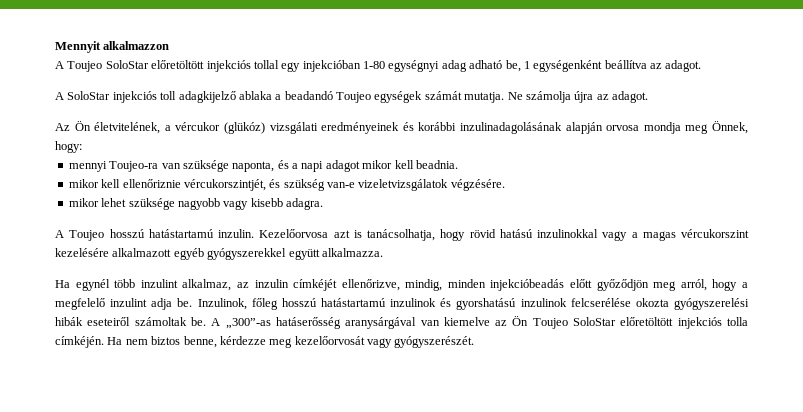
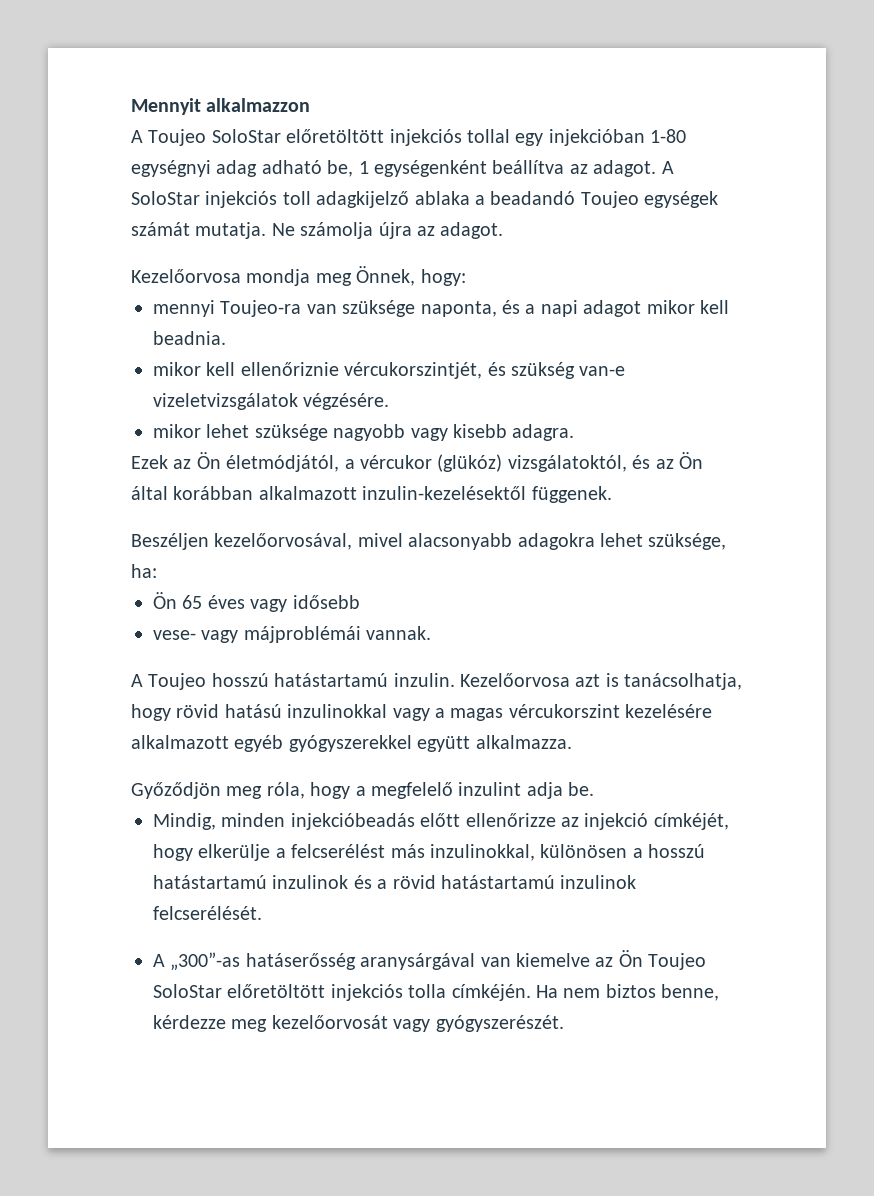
- A Toujeo SoloStar előretöltött injekciós tollal egy injekcióban 1-80 egységnyi adag adható be, 1 egységenként beállítva az adagot.
- A SoloStar injekciós toll adagkijelző ablaka a beadandó Toujeo egységek számát mutatja.
+ A Toujeo SoloStar előretöltött injekciós tollal egy injekcióban 1-80 egységnyi adag adható be, 1 egységenként beállítva az adagot. A SoloStar injekciós toll adagkijelző ablaka a beadandó Toujeo egységek számát mutatja.
- Az Ön életvitelének, a vércukor (glükóz) vizsgálati eredményeinek és korábbi inzulinadagolásának alapján orvosa mondja meg Önnek, hogy:
+ Kezelőorvosa mondja meg Önnek, hogy:
+ Ezek az Ön életmódjától, a vércukor (glükóz) vizsgálatoktól, és az Ön által korábban alkalmazott inzulin-kezelésektől függenek.
+ Beszéljen kezelőorvosával, mivel alacsonyabb adagokra lehet szüksége, ha:
+ Ön 65 éves vagy idősebb
+ vese- vagy májproblémái vannak.
- Ha egynél több inzulint alkalmaz, az inzulin címkéjét ellenőrizve, mindig, minden injekcióbeadás előtt győződjön meg arról, hogy a megfelelő inzulint adja be. Inzulinok, főleg hosszú hatástartamú inzulinok és gyorshatású inzulinok felcserélése okozta gyógyszerelési hibák eseteiről számoltak be. A „300”-as hatáserősség aranysárgával van kiemelve az Ön Toujeo SoloStar előretöltött injekciós tolla címkéjén.
+ Győződjön meg róla, hogy a megfelelő inzulint adja be.
+ Mindig, minden injekcióbeadás előtt ellenőrizze az injekció címkéjét, hogy elkerülje a felcserélést más inzulinokkal, különösen a hosszú hatástartamú inzulinok és a rövid hatástartamú inzulinok felcserélését.
+ A „300”-as hatáserősség aranysárgával van kiemelve az Ön Toujeo SoloStar előretöltött injekciós tolla címkéjén.

